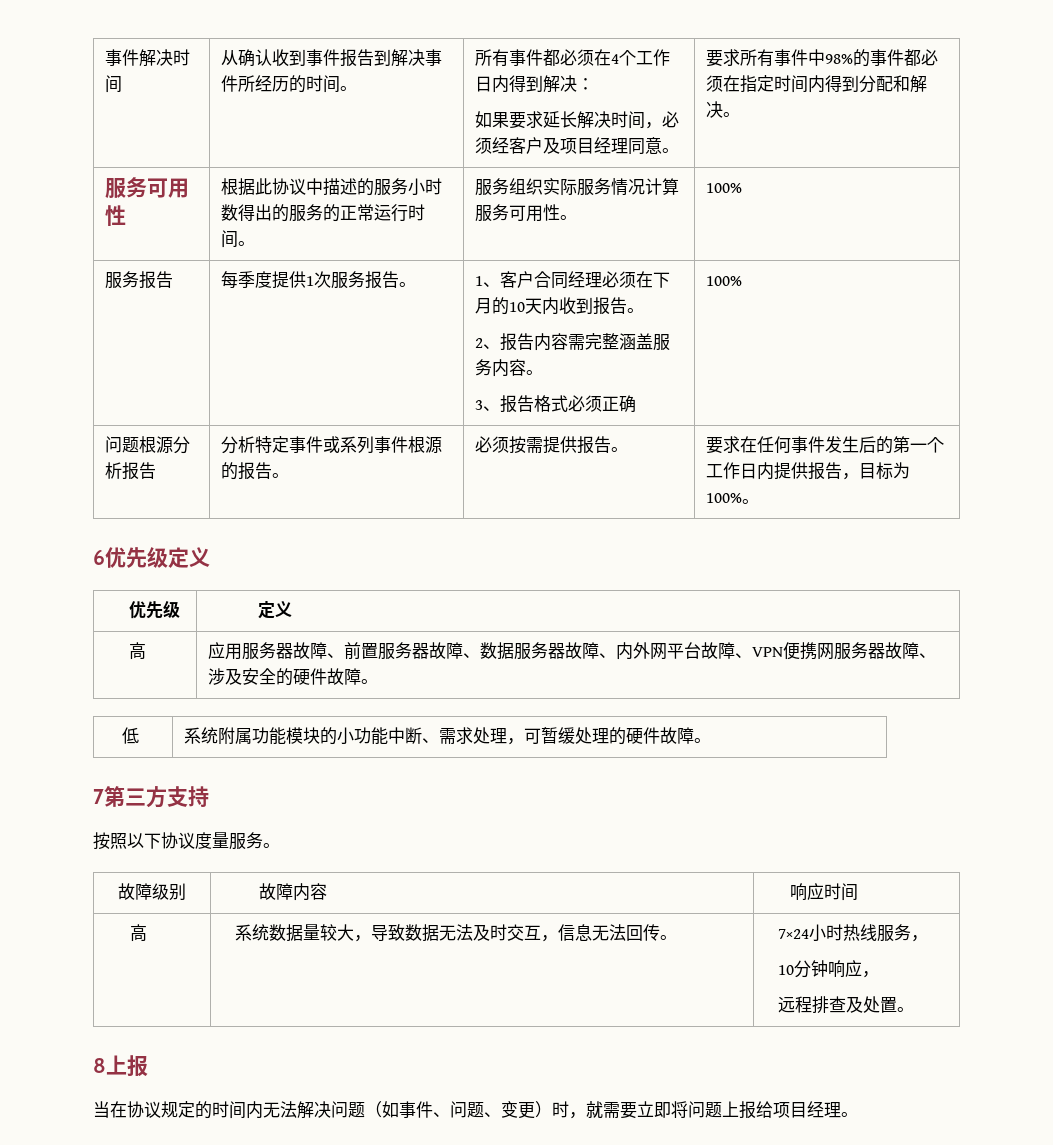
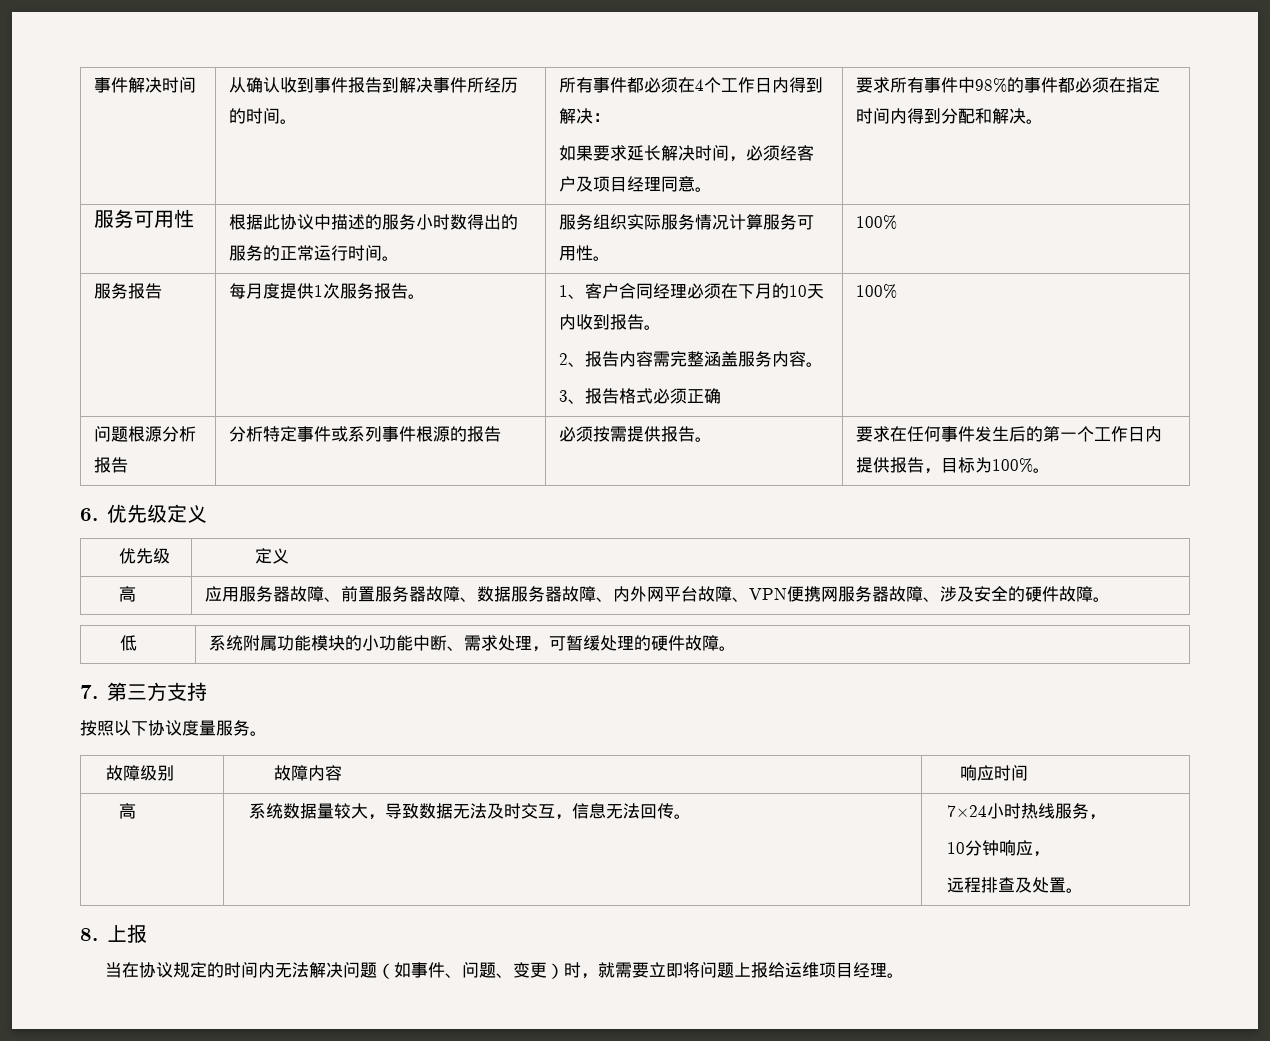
- 服务报告 | 每季度提供1次服务报告。 | 1、客户合同经理必须在下月的10天内收到报告。
+ 服务报告 | 每月度提供1次服务报告。 | 1、客户合同经理必须在下月的10天内收到报告。
- 问题根源分析报告 | 分析特定事件或系列事件根源的报告。 | 必须按需提供报告。 | 要求在任何事件发生后的第一个工作日内提供报告，目标为100%。
+ 问题根源分析报告 | 分析特定事件或系列事件根源的报告 | 必须按需提供报告。 | 要求在任何事件发生后的第一个工作日内提供报告，目标为100%。
- 6优先级定义
+ 6.优先级定义
- 7第三方支持
+ 7.第三方支持
- 8上报
+ 8.上报
- 当在协议规定的时间内无法解决问题（如事件、问题、变更）时，就需要立即将问题上报给项目经理。
+ 当在协议规定的时间内无法解决问题（如事件、问题、变更）时，就需要立即将问题上报给运维项目经理。

